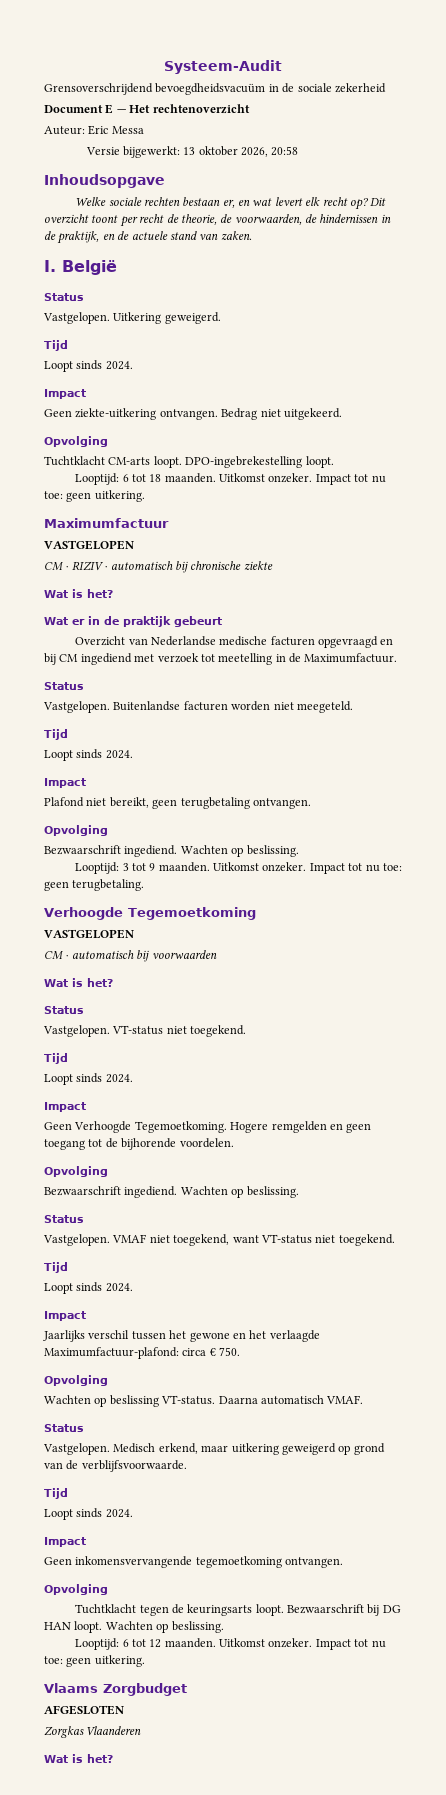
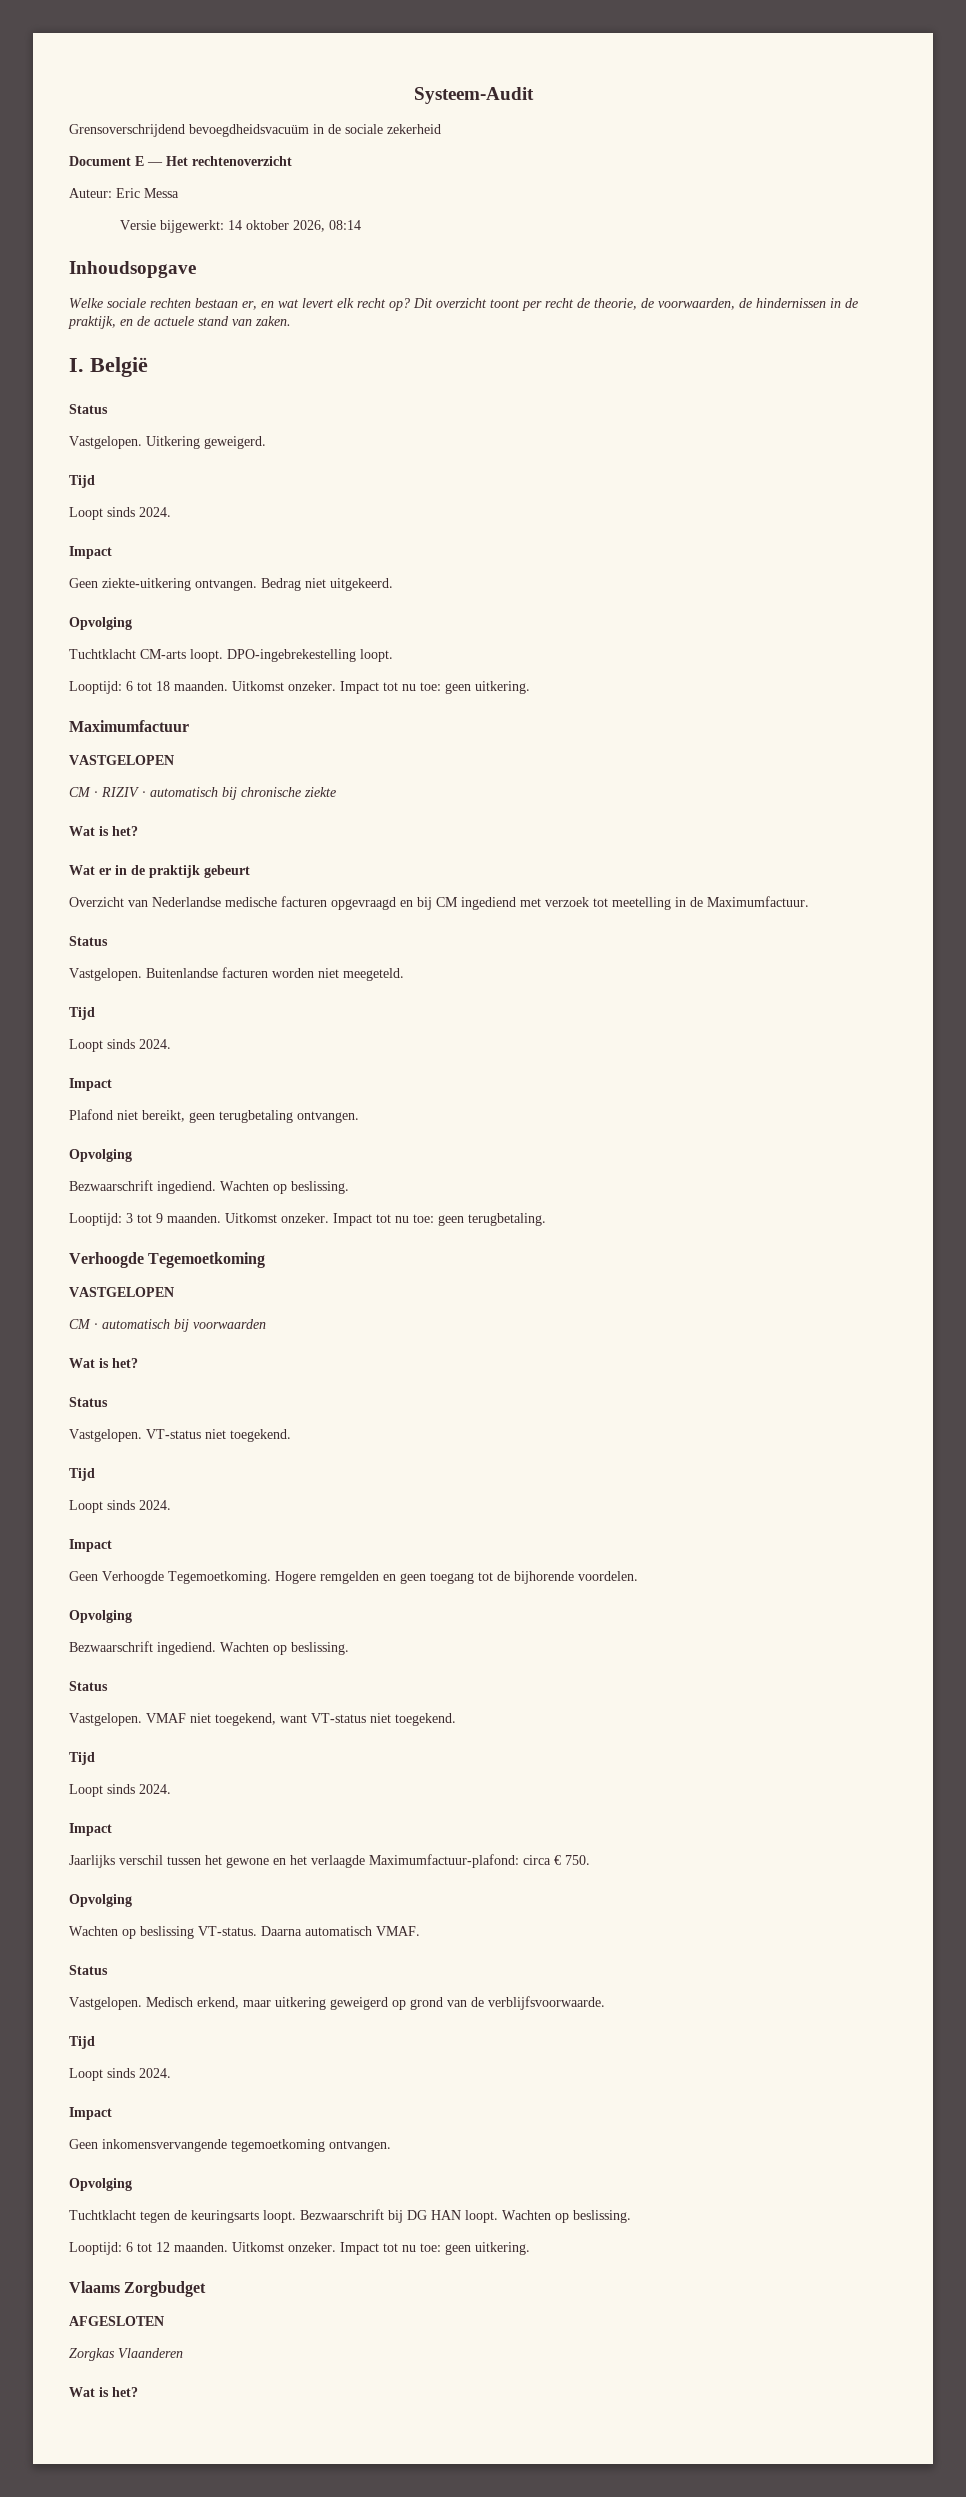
- Versie bijgewerkt: 13 oktober 2026, 20:58
+ Versie bijgewerkt: 14 oktober 2026, 08:14

